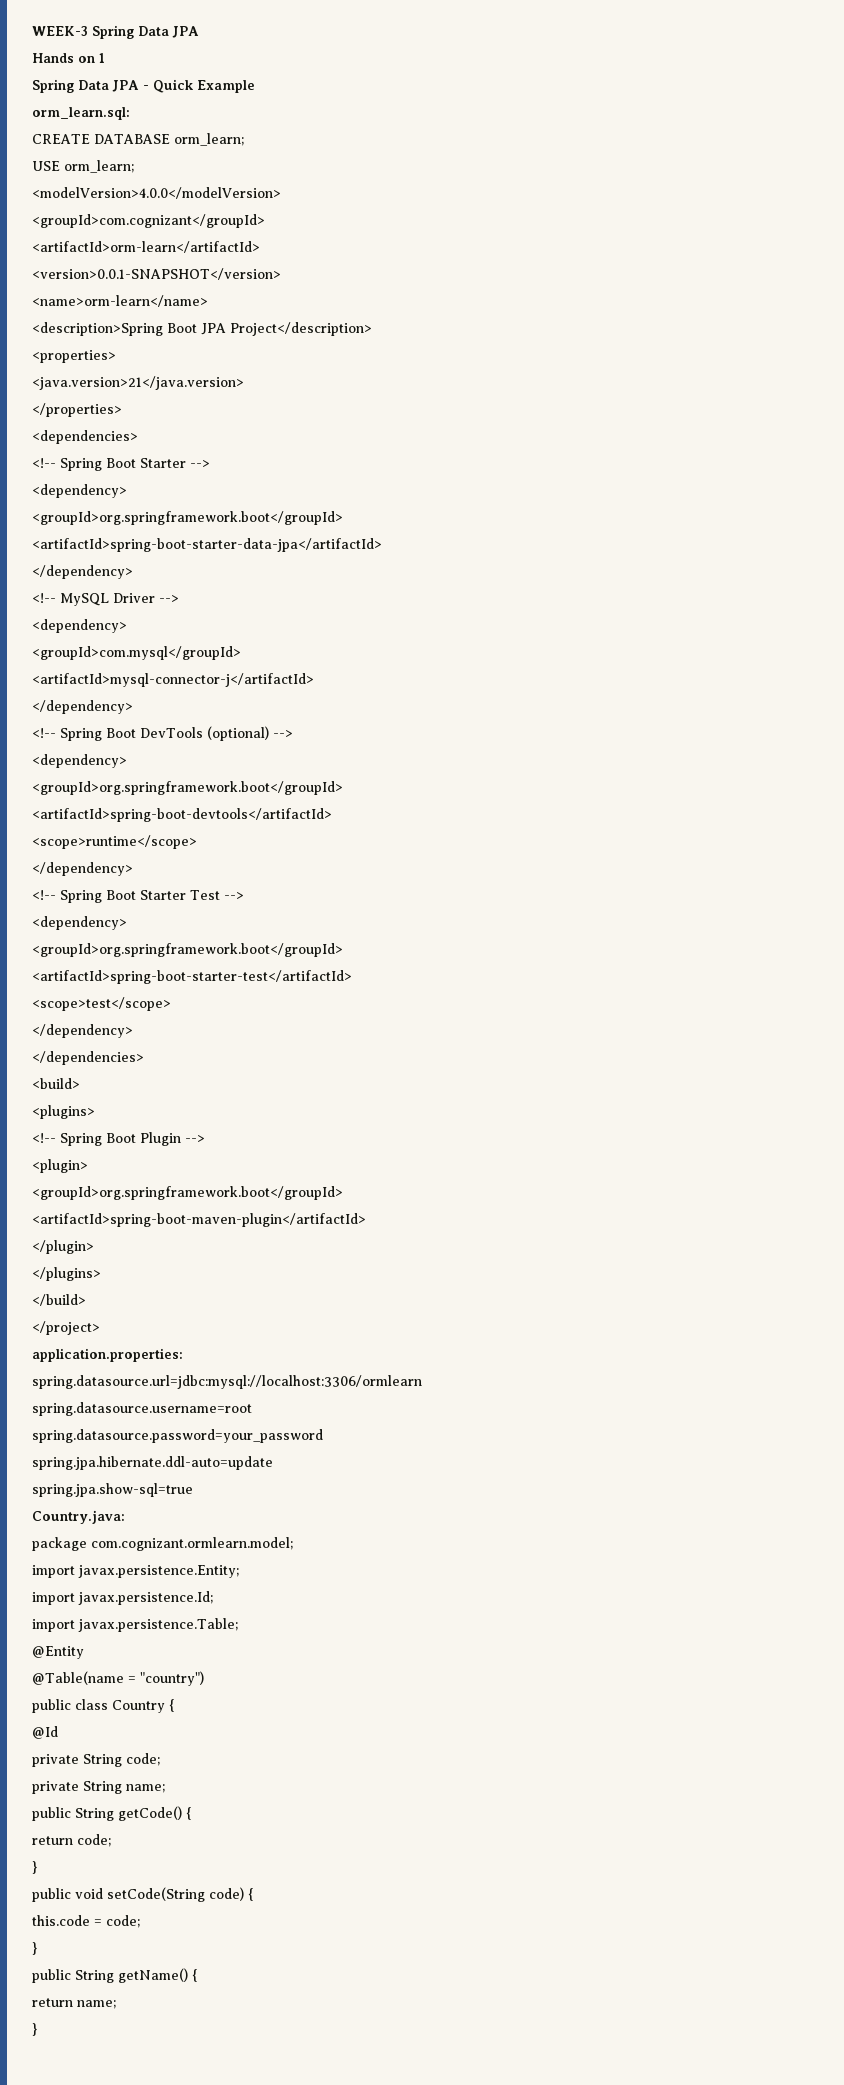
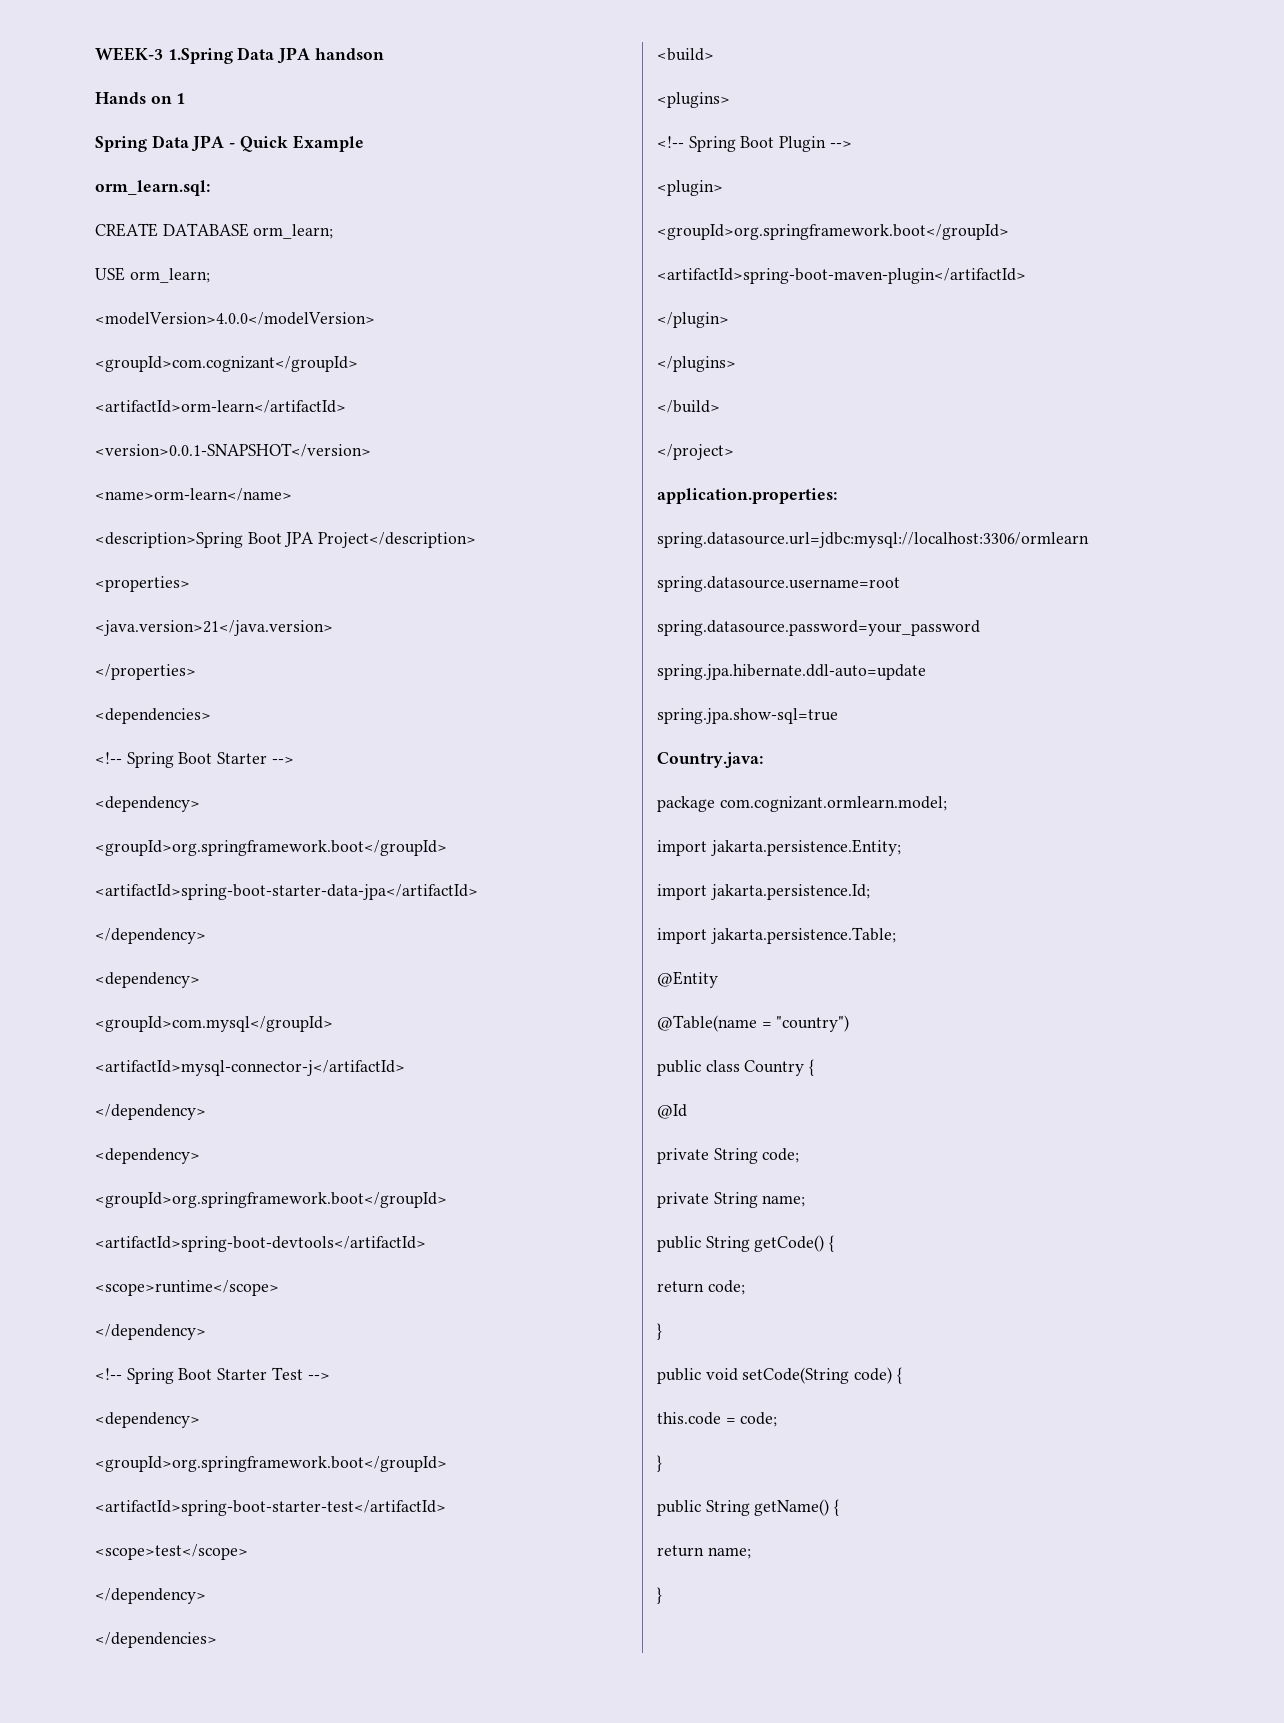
- WEEK-3 Spring Data JPA
+ WEEK-3 1.Spring Data JPA handson
- <!-- MySQL Driver -->
- <!-- Spring Boot DevTools (optional) -->
- import javax.persistence.Entity;
- import javax.persistence.Id;
- import javax.persistence.Table;
+ import jakarta.persistence.Entity;
+ import jakarta.persistence.Id;
+ import jakarta.persistence.Table;

